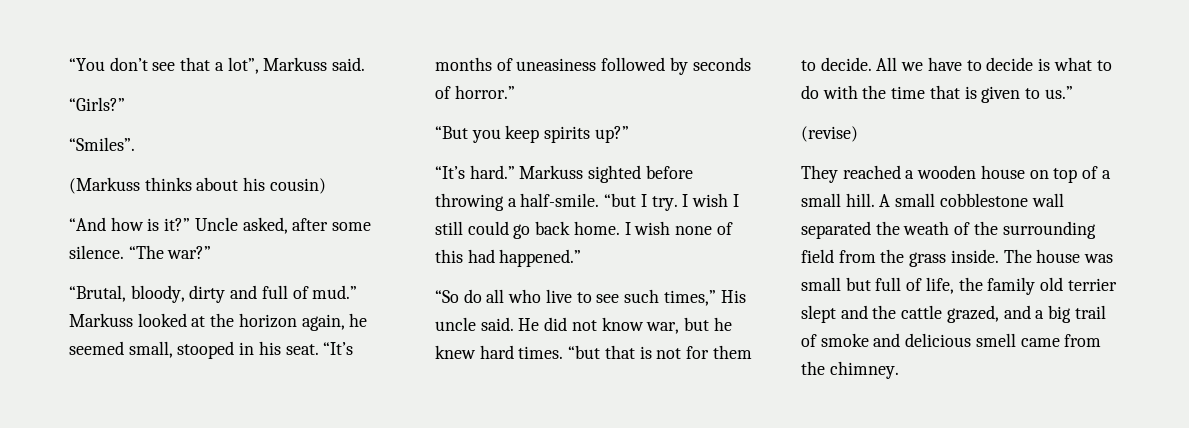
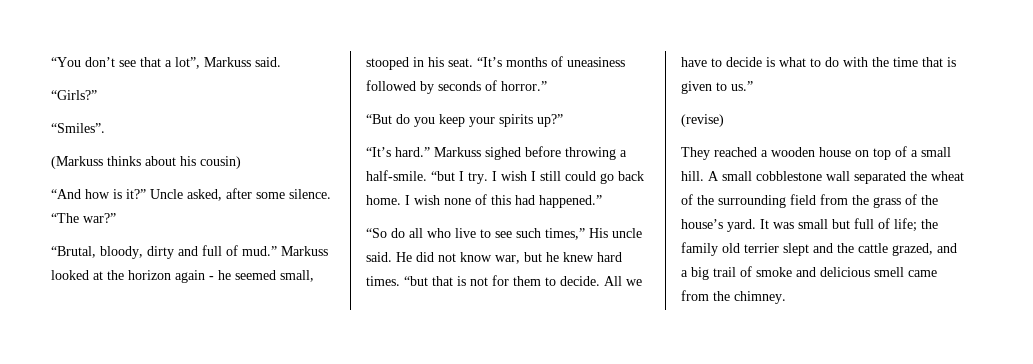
- Markuss looked at the horizon again, he seemed small, stooped in his seat.
+ Markuss looked at the horizon again - he seemed small, stooped in his seat.
- “But you keep spirits up?”
+ “But do you keep your spirits up?”
- Markuss sighted before throwing a half-smile.
+ Markuss sighed before throwing a half-smile.
- A small cobblestone wall separated the weath of the surrounding field from the grass inside. The house was small but full of life, the family old terrier slept and the cattle grazed, and a big trail of smoke and delicious smell came from the chimney.
+ A small cobblestone wall separated the wheat of the surrounding field from the grass of the house’s yard. It was small but full of life; the family old terrier slept and the cattle grazed, and a big trail of smoke and delicious smell came from the chimney.

